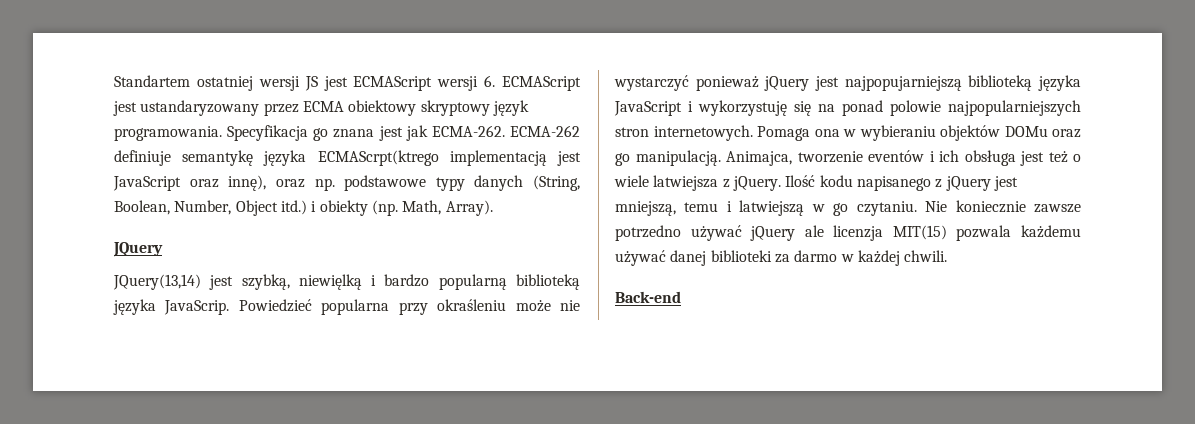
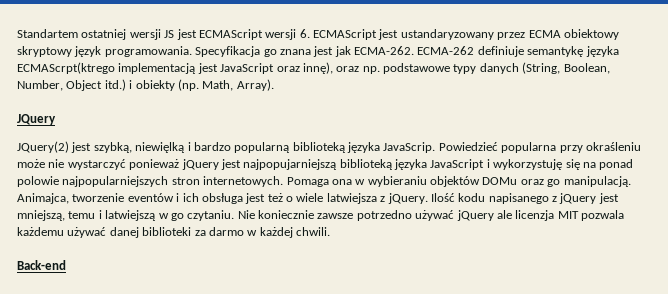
- JQuery(13,14) jest szybką, niewięlką i bardzo popularną biblioteką języka JavaScrip.
+ JQuery(2) jest szybką, niewięlką i bardzo popularną biblioteką języka JavaScrip.
- Nie koniecznie zawsze potrzedno używać jQuery ale licenzja MIT(15) pozwala każdemu używać danej biblioteki za darmo w każdej chwili.
+ Nie koniecznie zawsze potrzedno używać jQuery ale licenzja MIT pozwala każdemu używać danej biblioteki za darmo w każdej chwili.

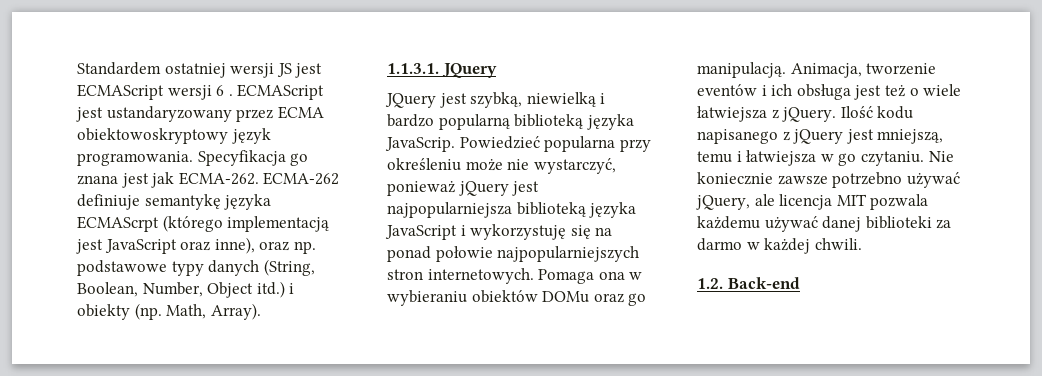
- Standartem ostatniej wersji JS jest ECMAScript wersji 6. ECMAScript jest ustandaryzowany przez ECMA obiektowy skryptowy język programowania.
+ Standardem ostatniej wersji JS jest ECMAScript wersji 6 . ECMAScript jest ustandaryzowany przez ECMA obiektowoskryptowy język programowania.
- ECMA-262 definiuje semantykę języka ECMAScrpt(ktrego implementacją jest JavaScript oraz innę), oraz np. podstawowe typy danych (String, Boolean, Number, Object itd.) i obiekty (np. Math, Array).
+ ECMA-262 definiuje semantykę języka ECMAScrpt (którego implementacją jest JavaScript oraz inne), oraz np. podstawowe typy danych (String, Boolean, Number, Object itd.) i obiekty (np. Math, Array).
- JQuery
+ 1.1.3.1. JQuery
- JQuery(2) jest szybką, niewięlką i bardzo popularną biblioteką języka JavaScrip.
+ JQuery jest szybką, niewielką i bardzo popularną biblioteką języka JavaScrip.
- Powiedzieć popularna przy okraśleniu może nie wystarczyć ponieważ jQuery jest najpopujarniejszą biblioteką języka JavaScript i wykorzystuję się na ponad polowie najpopularniejszych stron internetowych.
+ Powiedzieć popularna przy określeniu może nie wystarczyć, ponieważ jQuery jest najpopularniejsza biblioteką języka JavaScript i wykorzystuję się na ponad połowie najpopularniejszych stron internetowych.
- Pomaga ona w wybieraniu objektów DOMu oraz go manipulacją.
+ Pomaga ona w wybieraniu obiektów DOMu oraz go manipulacją.
- Animajca, tworzenie eventów i ich obsługa jest też o wiele latwiejsza z jQuery.
+ Animacja, tworzenie eventów i ich obsługa jest też o wiele łatwiejsza z jQuery.
- Ilość kodu napisanego z jQuery jest mniejszą, temu i latwiejszą w go czytaniu.
+ Ilość kodu napisanego z jQuery jest mniejszą, temu i łatwiejsza w go czytaniu.
- Nie koniecznie zawsze potrzedno używać jQuery ale licenzja MIT pozwala każdemu używać danej biblioteki za darmo w każdej chwili.
+ Nie koniecznie zawsze potrzebno używać jQuery, ale licencja MIT pozwala każdemu używać danej biblioteki za darmo w każdej chwili.
- Back-end
+ 1.2. Back-end

